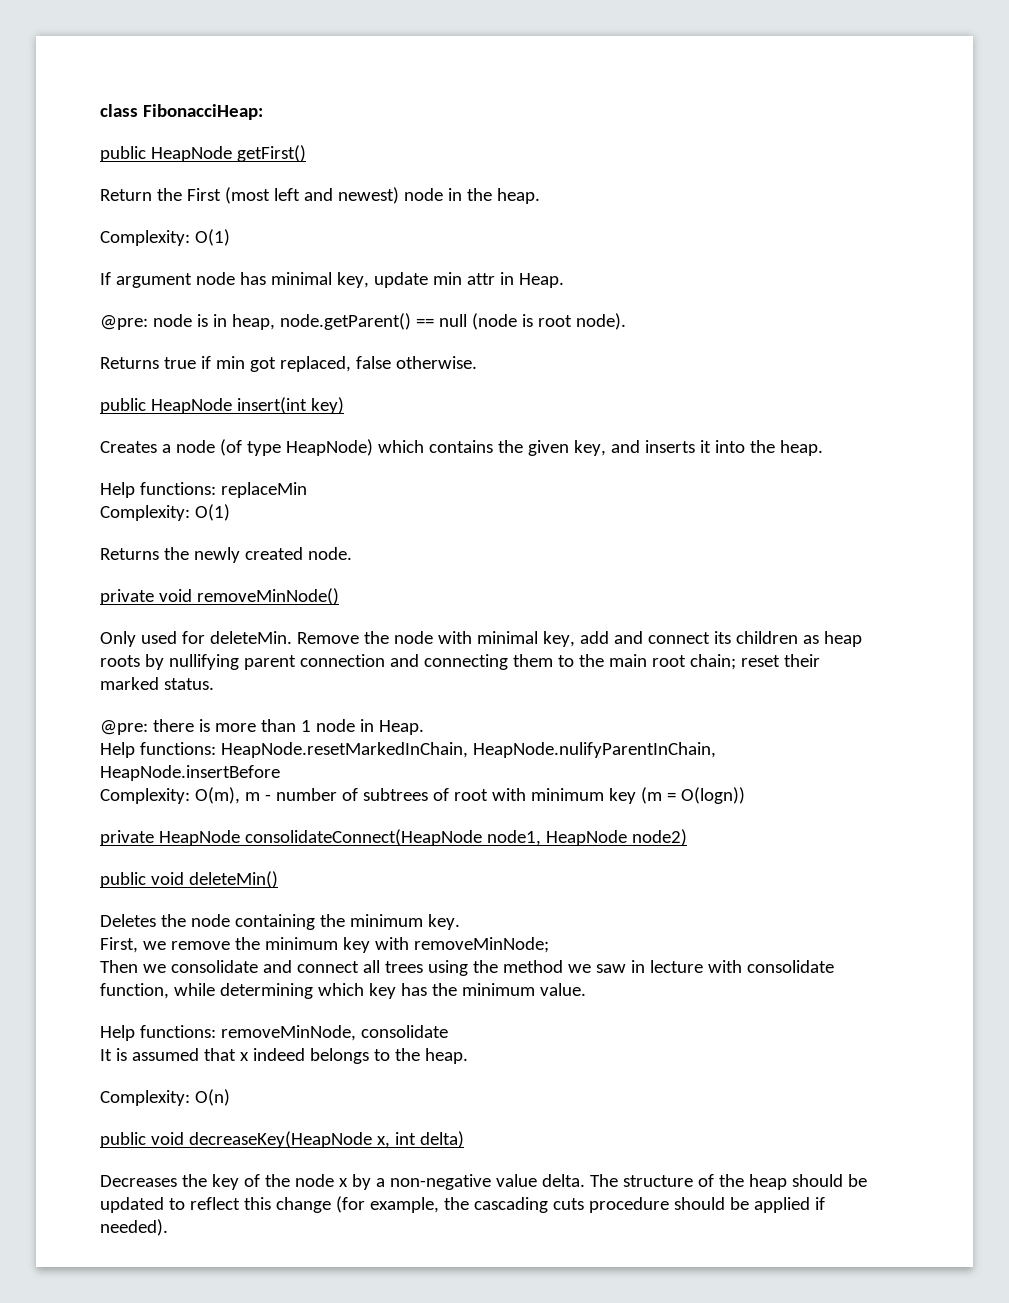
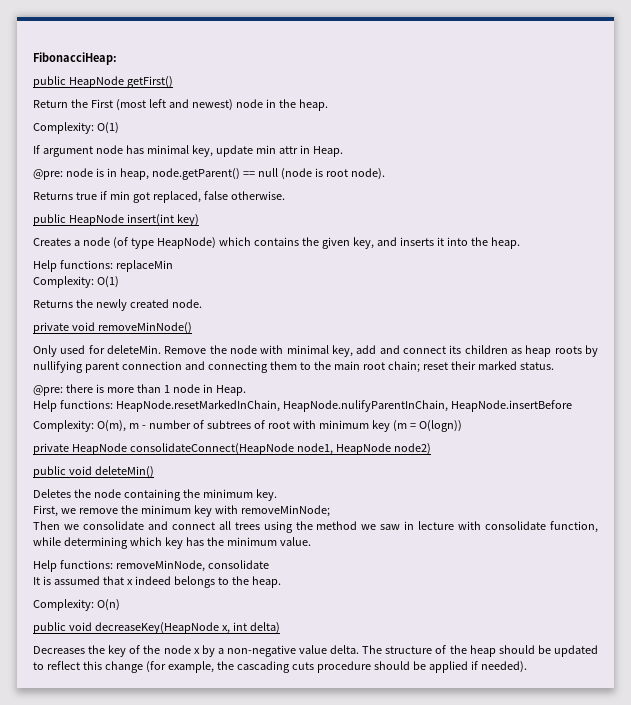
- class FibonacciHeap:
+ FibonacciHeap:

